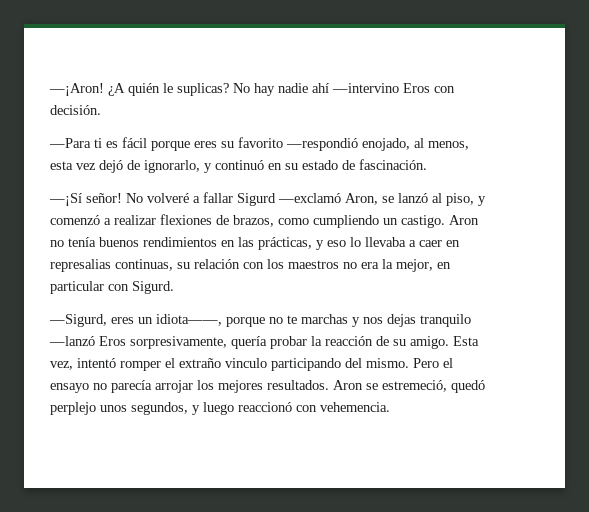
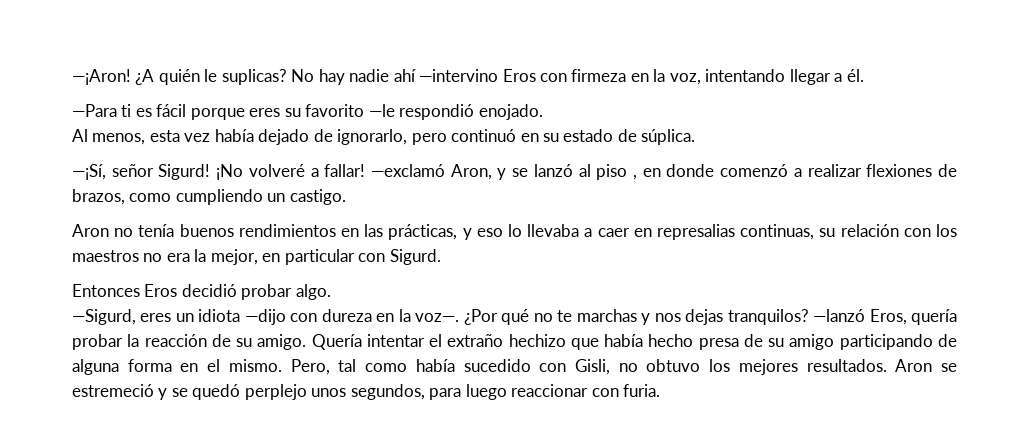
- No hay nadie ahí —intervino Eros con decisión.
+ No hay nadie ahí —intervino Eros con firmeza en la voz, intentando llegar a él.
- —Para ti es fácil porque eres su favorito —respondió enojado, al menos, esta vez dejó de ignorarlo, y continuó en su estado de fascinación.
- —¡Sí señor! No volveré a fallar Sigurd —exclamó Aron, se lanzó al piso, y comenzó a realizar flexiones de brazos, como cumpliendo un castigo. Aron no tenía buenos rendimientos en las prácticas, y eso lo llevaba a caer en represalias continuas, su relación con los maestros no era la mejor, en particular con Sigurd.
+ —Para ti es fácil porque eres su favorito —le respondió enojado.
+ Al menos, esta vez había dejado de ignorarlo, pero continuó en su estado de súplica.
+ —¡Sí, señor Sigurd! ¡No volveré a fallar! —exclamó Aron, y se lanzó al piso , en donde comenzó a realizar flexiones de brazos, como cumpliendo un castigo.
+ Aron no tenía buenos rendimientos en las prácticas, y eso lo llevaba a caer en represalias continuas, su relación con los maestros no era la mejor, en particular con Sigurd.
- —Sigurd, eres un idiota——, porque no te marchas y nos dejas tranquilo —lanzó Eros sorpresivamente, quería probar la reacción de su amigo.
+ Entonces Eros decidió probar algo.
+ —Sigurd, eres un idiota —dijo con dureza en la voz—. ¿Por qué no te marchas y nos dejas tranquilos? —lanzó Eros, quería probar la reacción de su amigo.
- Esta vez, intentó romper el extraño vinculo participando del mismo. Pero el ensayo no parecía arrojar los mejores resultados.
+ Quería intentar el extraño hechizo que había hecho presa de su amigo participando de alguna forma en el mismo. Pero, tal como había sucedido con Gisli, no obtuvo los mejores resultados.
- Aron se estremeció, quedó perplejo unos segundos, y luego reaccionó con vehemencia.
+ Aron se estremeció y se quedó perplejo unos segundos, para luego reaccionar con furia.

